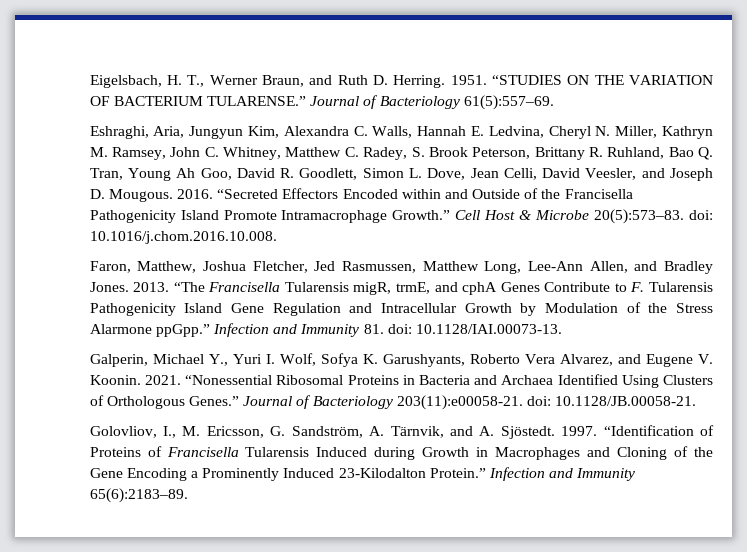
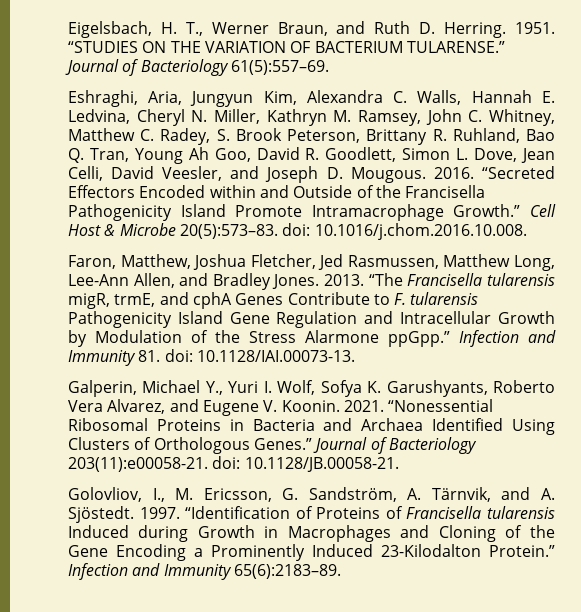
- “The Francisella Tularensis migR, trmE, and cphA Genes Contribute to F. Tularensis Pathogenicity Island Gene Regulation and Intracellular Growth by Modulation of the Stress Alarmone ppGpp.”
+ “The Francisella tularensis migR, trmE, and cphA Genes Contribute to F. tularensis Pathogenicity Island Gene Regulation and Intracellular Growth by Modulation of the Stress Alarmone ppGpp.”
- “Identification of Proteins of Francisella Tularensis Induced during Growth in Macrophages and Cloning of the Gene Encoding a Prominently Induced 23-Kilodalton Protein.”
+ “Identification of Proteins of Francisella tularensis Induced during Growth in Macrophages and Cloning of the Gene Encoding a Prominently Induced 23-Kilodalton Protein.”

